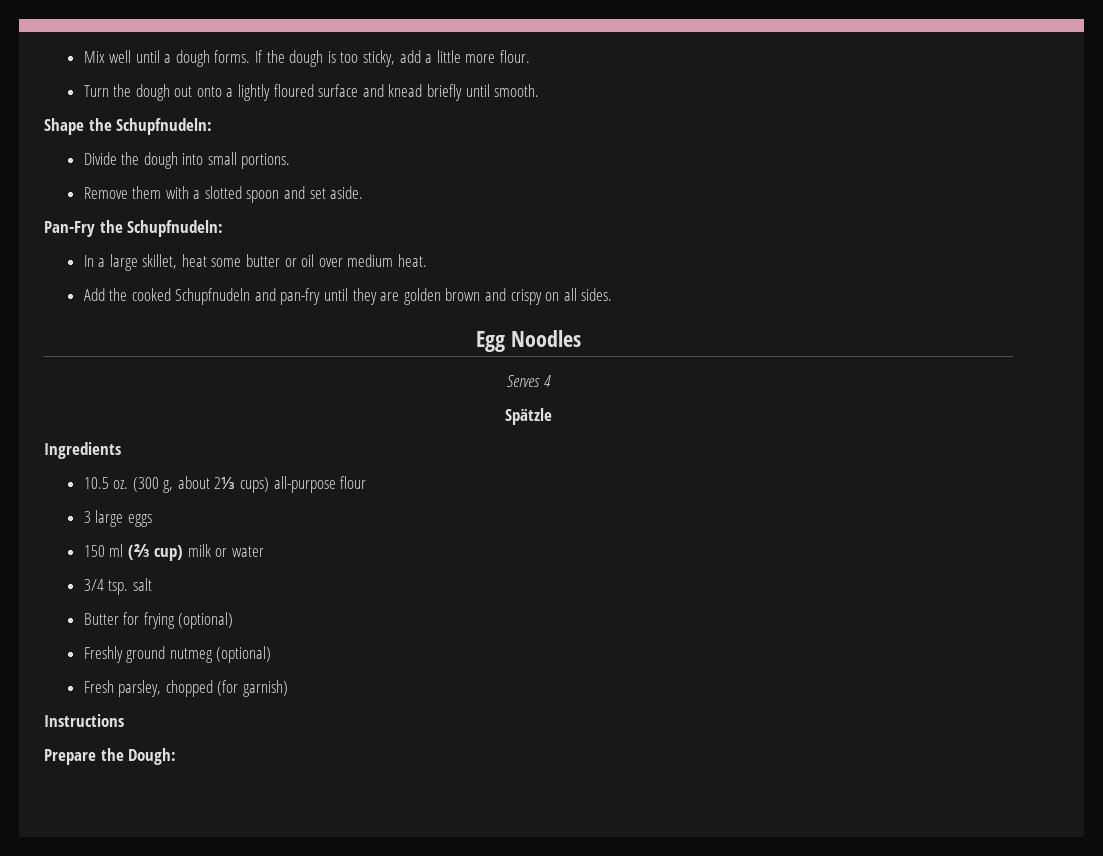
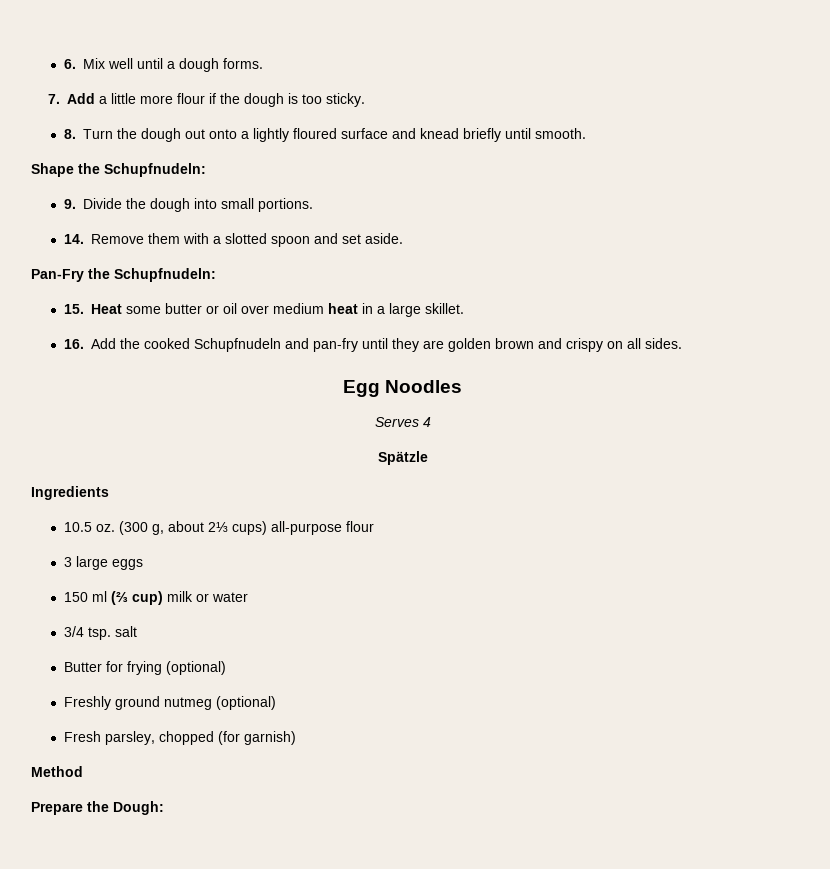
- Mix well until a dough forms. If the dough is too sticky, add a little more flour.
- Turn the dough out onto a lightly floured surface and knead briefly until smooth.
+ 6. Mix well until a dough forms.
+ 7. Add a little more flour if the dough is too sticky.
+ 8. Turn the dough out onto a lightly floured surface and knead briefly until smooth.
- Divide the dough into small portions.
+ 9. Divide the dough into small portions.
- Remove them with a slotted spoon and set aside.
+ 14. Remove them with a slotted spoon and set aside.
- In a large skillet, heat some butter or oil over medium heat.
- Add the cooked Schupfnudeln and pan-fry until they are golden brown and crispy on all sides.
+ 15. Heat some butter or oil over medium heat in a large skillet.
+ 16. Add the cooked Schupfnudeln and pan-fry until they are golden brown and crispy on all sides.
- Instructions
+ Method

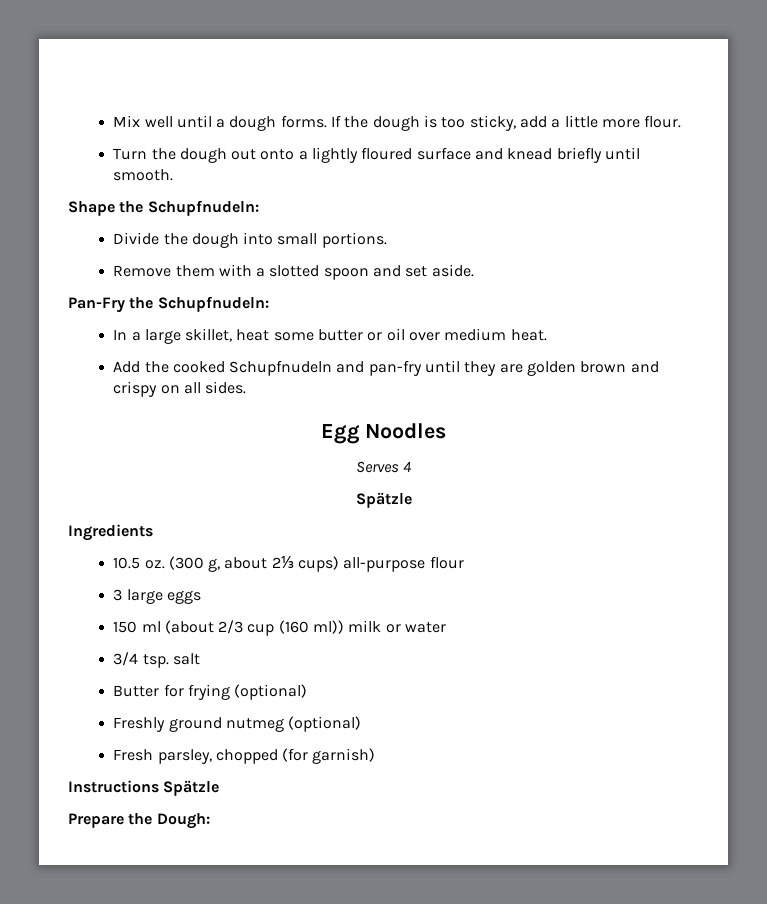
- 6. Mix well until a dough forms.
- 7. Add a little more flour if the dough is too sticky.
- 8. Turn the dough out onto a lightly floured surface and knead briefly until smooth.
+ Mix well until a dough forms. If the dough is too sticky, add a little more flour.
+ Turn the dough out onto a lightly floured surface and knead briefly until smooth.
- 9. Divide the dough into small portions.
+ Divide the dough into small portions.
- 14. Remove them with a slotted spoon and set aside.
+ Remove them with a slotted spoon and set aside.
- 15. Heat some butter or oil over medium heat in a large skillet.
- 16. Add the cooked Schupfnudeln and pan-fry until they are golden brown and crispy on all sides.
+ In a large skillet, heat some butter or oil over medium heat.
+ Add the cooked Schupfnudeln and pan-fry until they are golden brown and crispy on all sides.
- 150 ml (⅔ cup) milk or water
+ 150 ml (about 2/3 cup (160 ml)) milk or water
- Method
+ Instructions Spätzle

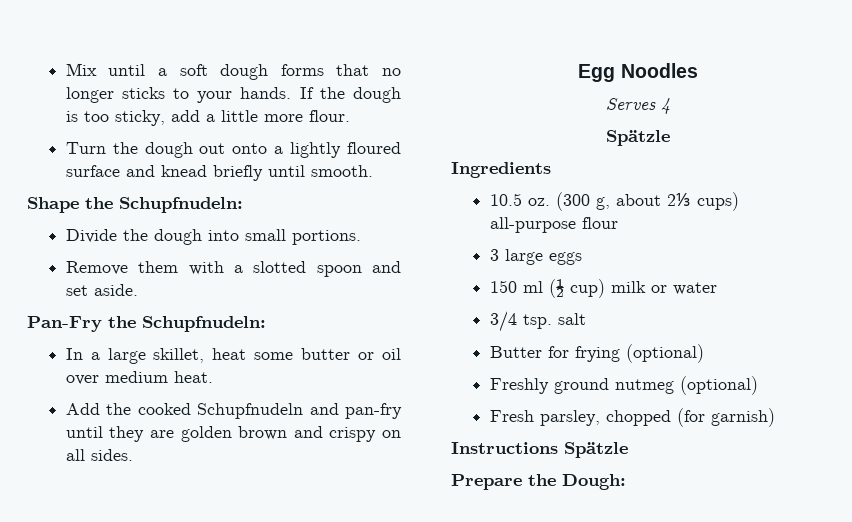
- Mix well until a dough forms.
+ Mix until a soft dough forms that no longer sticks to your hands.
- 150 ml (about 2/3 cup (160 ml)) milk or water
+ 150 ml (½ cup) milk or water

